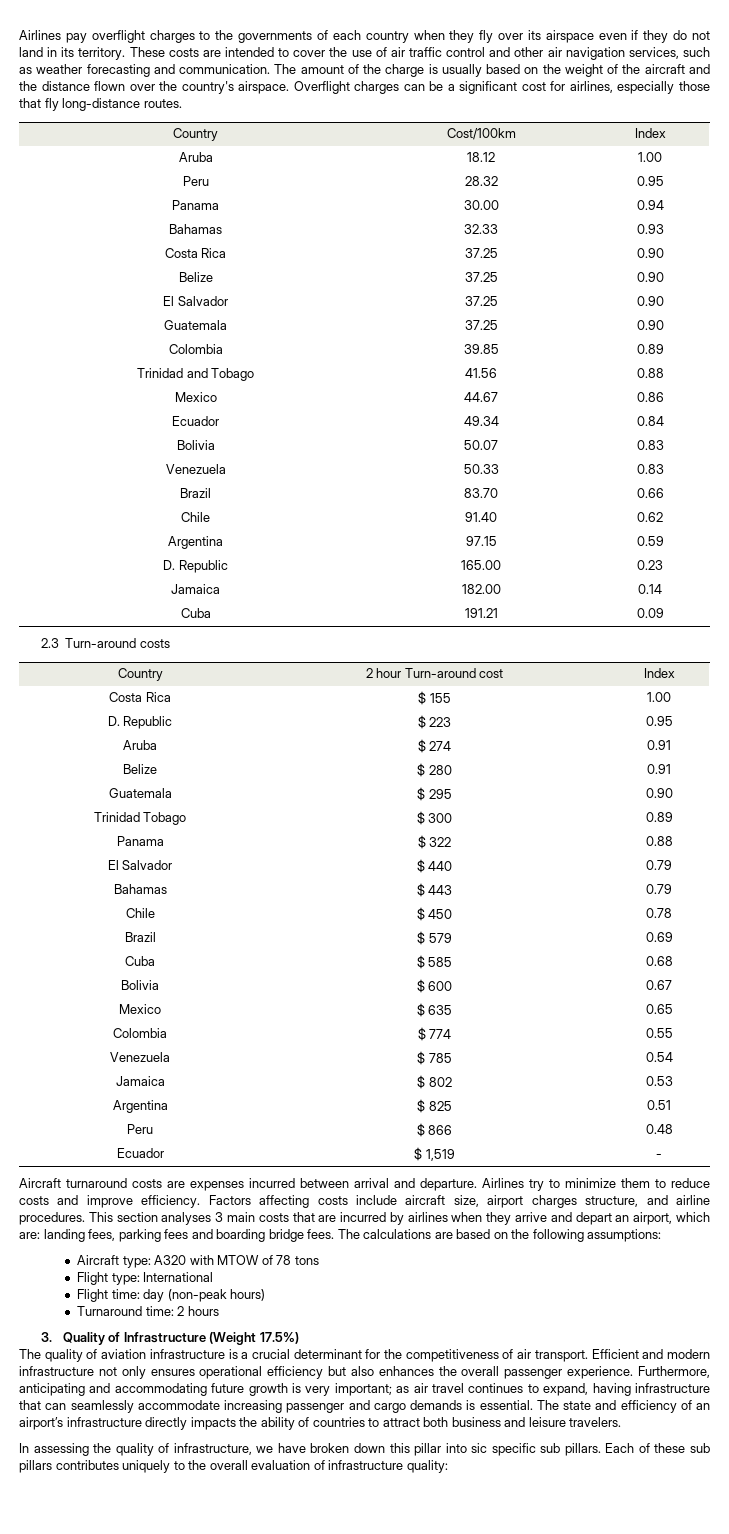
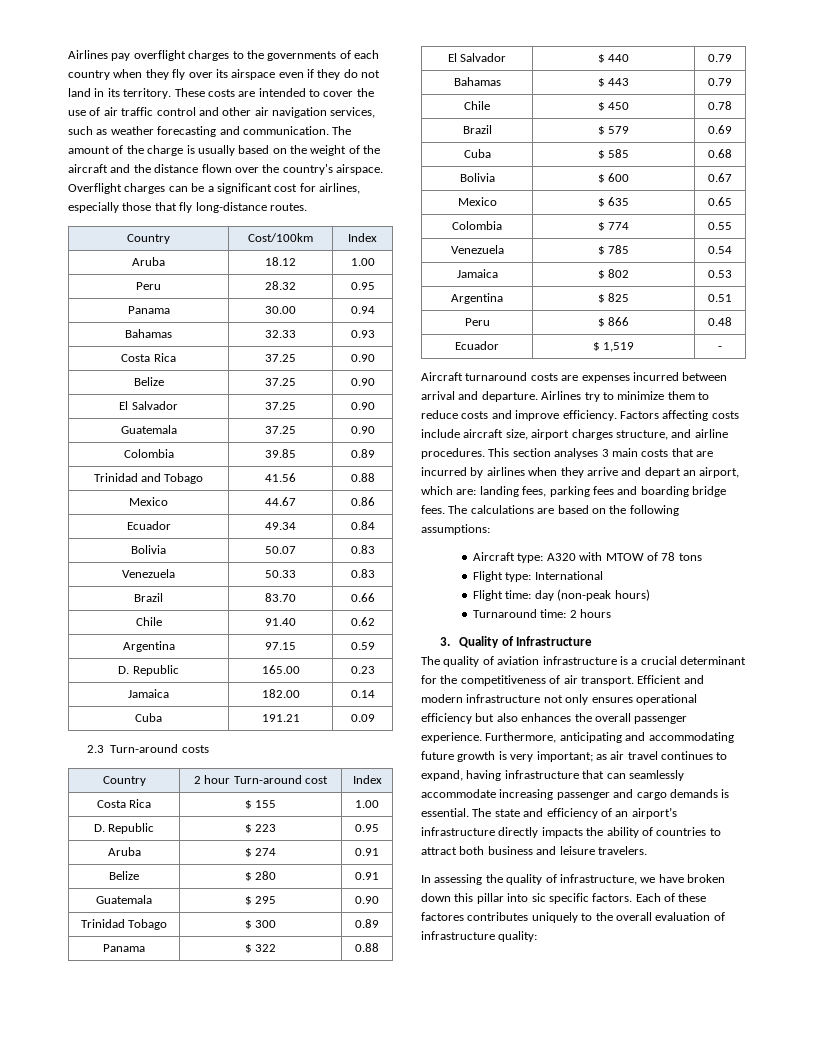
- 3. Quality of Infrastructure (Weight 17.5%)
+ 3. Quality of Infrastructure
- In assessing the quality of infrastructure, we have broken down this pillar into sic specific sub pillars.
+ In assessing the quality of infrastructure, we have broken down this pillar into sic specific factors.
- Each of these sub pillars contributes uniquely to the overall evaluation of infrastructure quality:
+ Each of these factores contributes uniquely to the overall evaluation of infrastructure quality:

